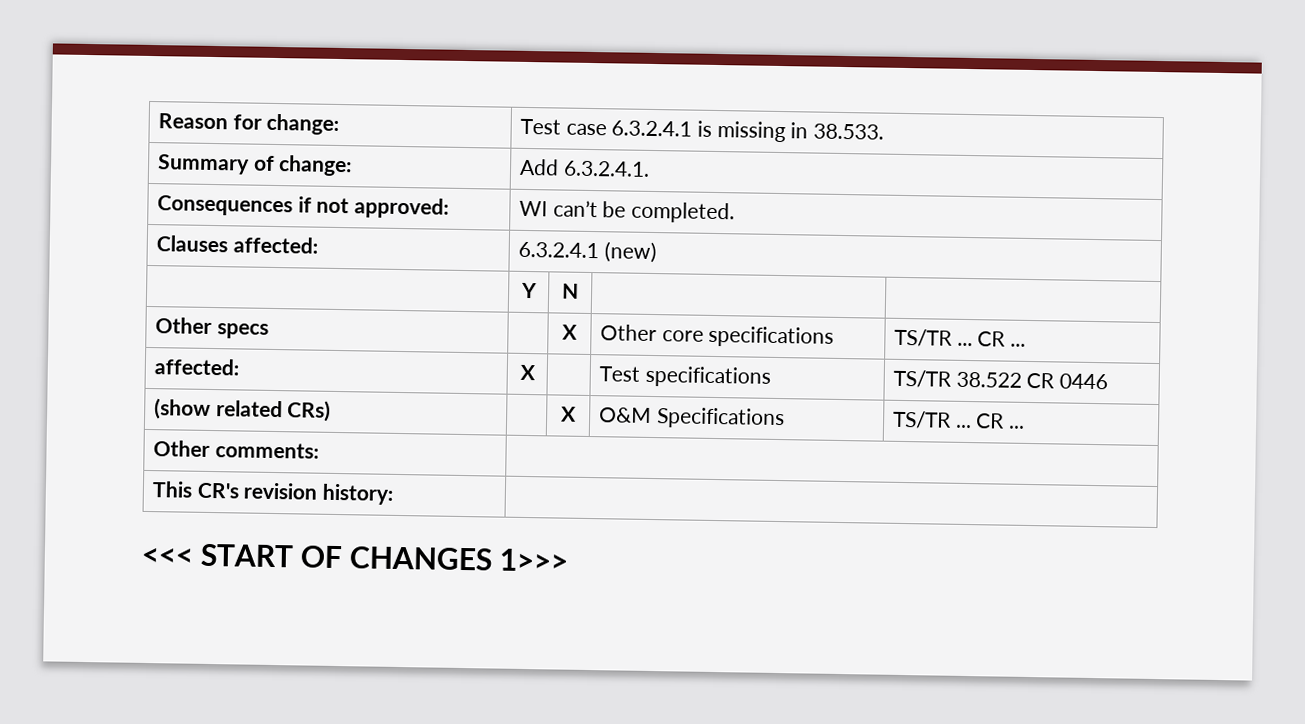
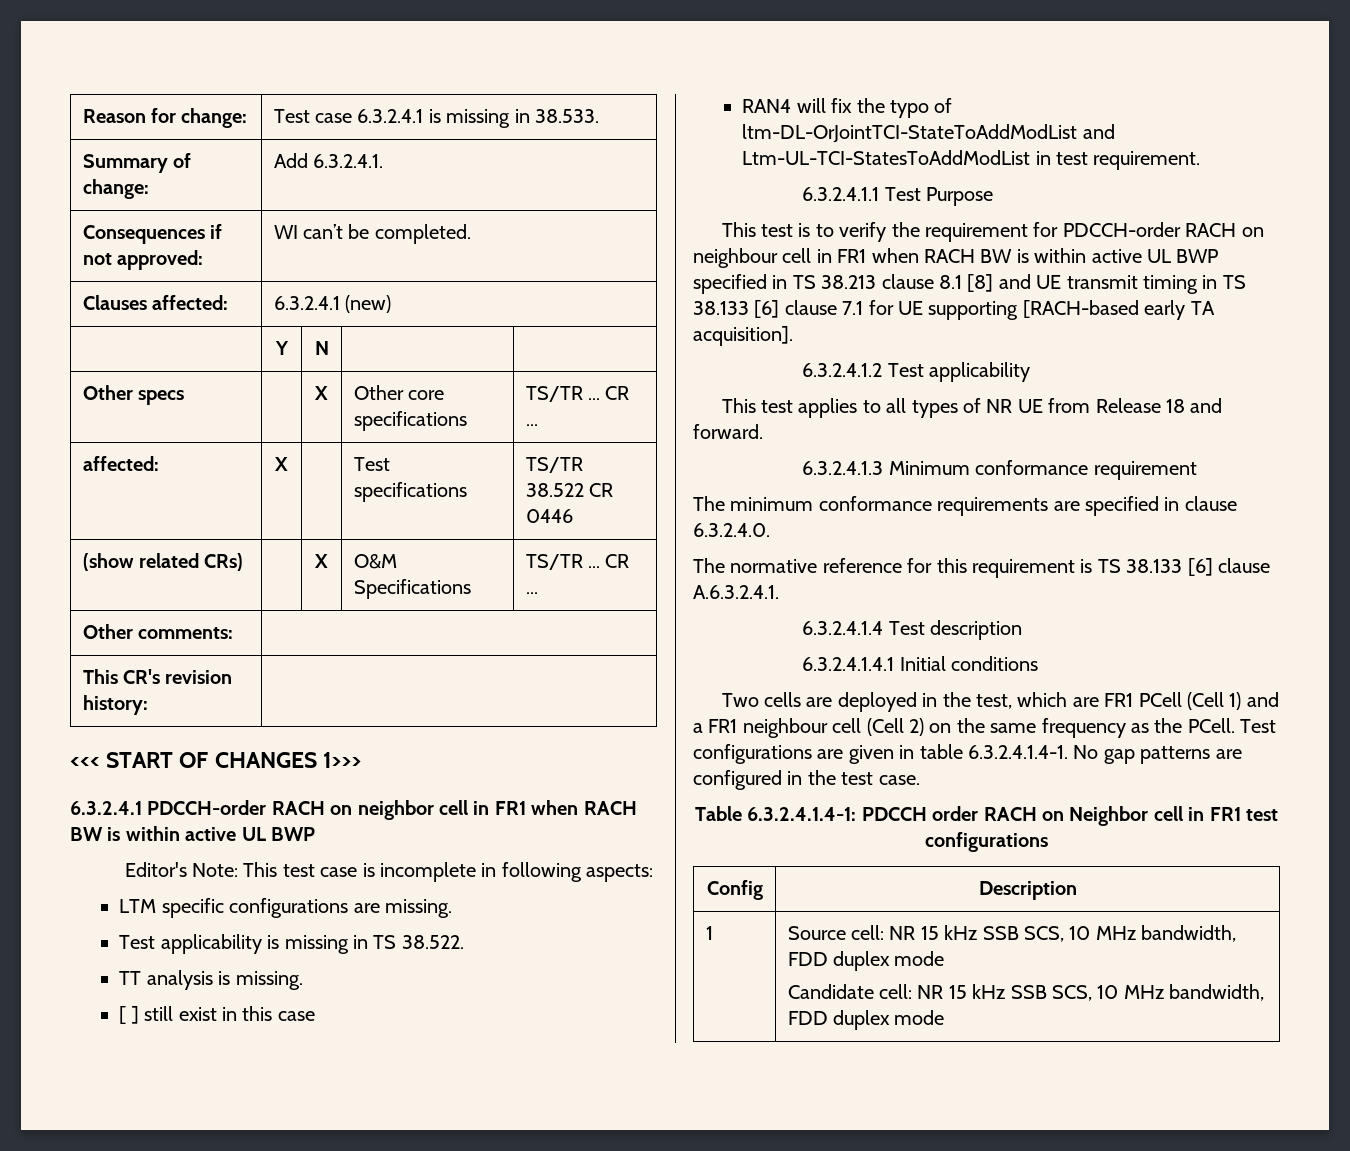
+ 6.3.2.4.1 PDCCH-order RACH on neighbor cell in FR1 when RACH BW is within active UL BWP
+ Editor's Note: This test case is incomplete in following aspects:
+ LTM specific configurations are missing.
+ Test applicability is missing in TS 38.522.
+ TT analysis is missing.
+ [ ] still exist in this case
+ RAN4 will fix the typo of ltm-DL-OrJointTCI-StateToAddModList and Ltm-UL-TCI-StatesToAddModList in test requirement.
+ 6.3.2.4.1.1 Test Purpose
+ This test is to verify the requirement for PDCCH-order RACH on neighbour cell in FR1 when RACH BW is within active UL BWP specified in TS 38.213 clause 8.1 [8] and UE transmit timing in TS 38.133 [6] clause 7.1 for UE supporting [RACH-based early TA acquisition].
+ 6.3.2.4.1.2 Test applicability
+ This test applies to all types of NR UE from Release 18 and forward.
+ 6.3.2.4.1.3 Minimum conformance requirement
+ The minimum conformance requirements are specified in clause 6.3.2.4.0.
+ The normative reference for this requirement is TS 38.133 [6] clause A.6.3.2.4.1.
+ 6.3.2.4.1.4 Test description
+ 6.3.2.4.1.4.1 Initial conditions
+ Two cells are deployed in the test, which are FR1 PCell (Cell 1) and a FR1 neighbour cell (Cell 2) on the same frequency as the PCell. Test configurations are given in table 6.3.2.4.1.4-1. No gap patterns are configured in the test case.
+ Table 6.3.2.4.1.4-1: PDCCH order RACH on Neighbor cell in FR1 test configurations
+ Config | Description
+ 1 | Source cell: NR 15 kHz SSB SCS, 10 MHz bandwidth, FDD duplex mode
+ Candidate cell: NR 15 kHz SSB SCS, 10 MHz bandwidth, FDD duplex mode

